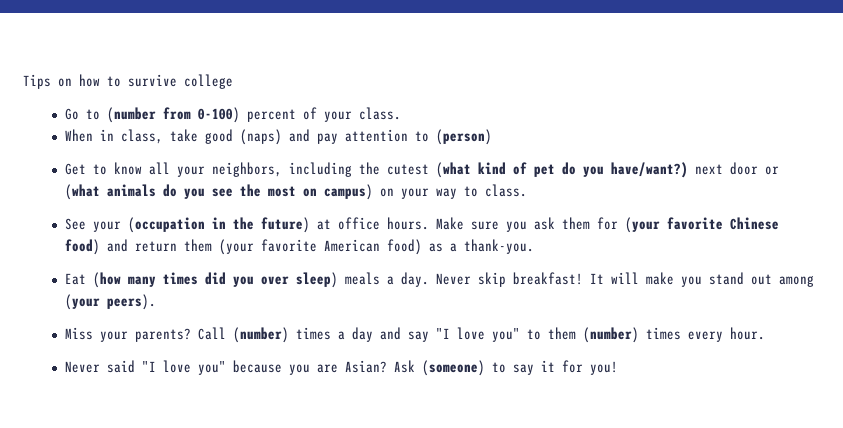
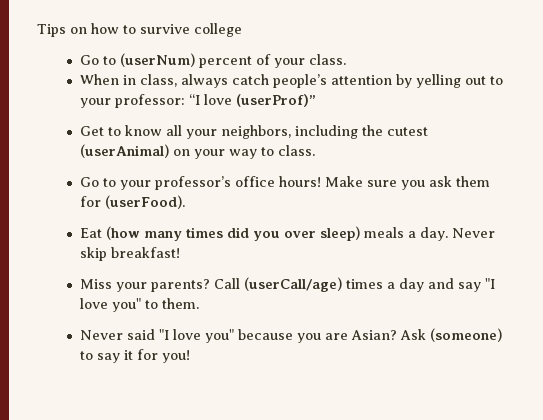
- Go to (number from 0-100) percent of your class.
+ Go to (userNum) percent of your class.
- When in class, take good (naps) and pay attention to (person)
+ When in class, always catch people’s attention by yelling out to your professor: “I love (userProf)”
- Get to know all your neighbors, including the cutest (what kind of pet do you have/want?) next door or (what animals do you see the most on campus) on your way to class.
+ Get to know all your neighbors, including the cutest (userAnimal) on your way to class.
- See your (occupation in the future) at office hours.
+ Go to your professor’s office hours!
- Make sure you ask them for (your favorite Chinese food) and return them (your favorite American food) as a thank-you.
+ Make sure you ask them for (userFood).
- It will make you stand out among (your peers).
- Call (number) times a day and say "I love you" to them (number) times every hour.
+ Call (userCall/age) times a day and say "I love you" to them.

